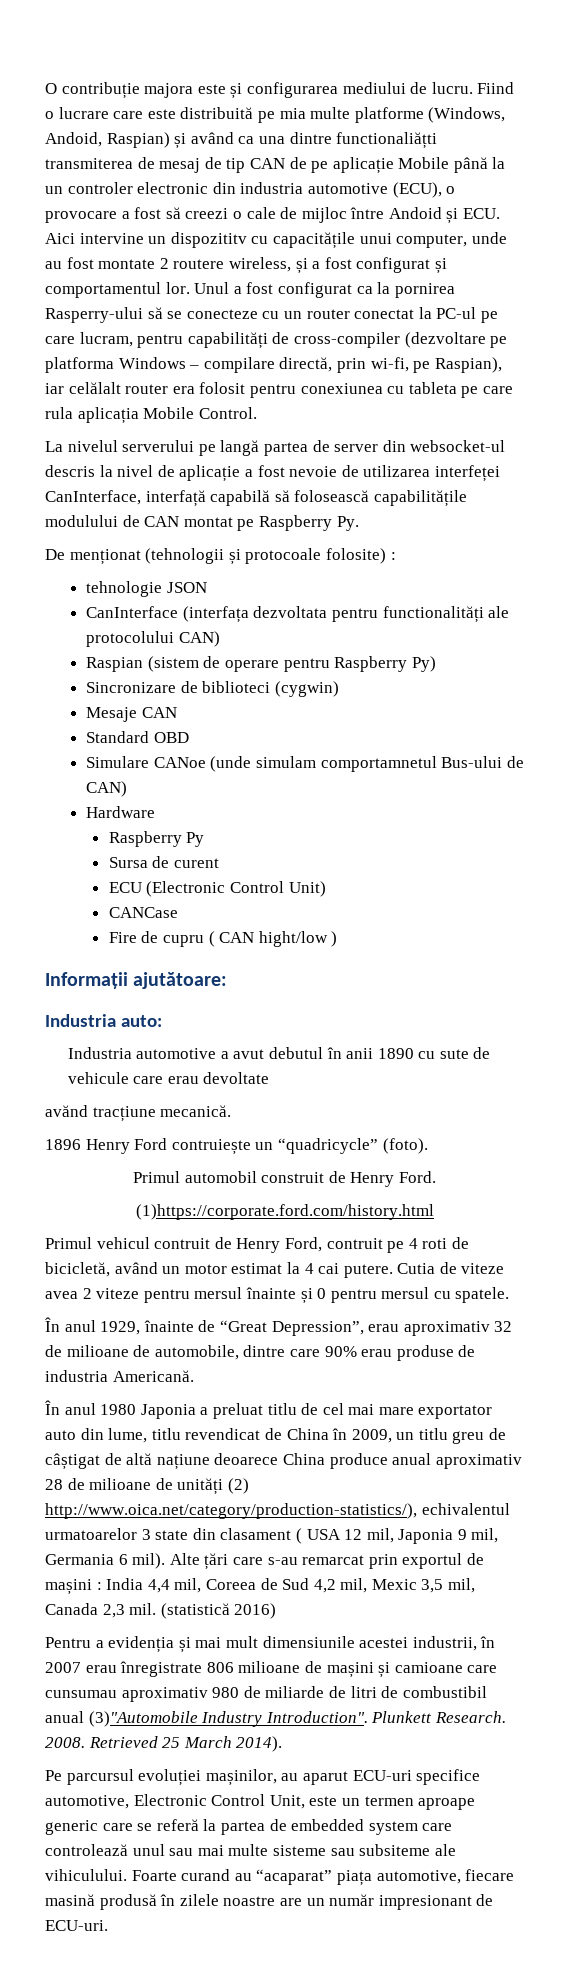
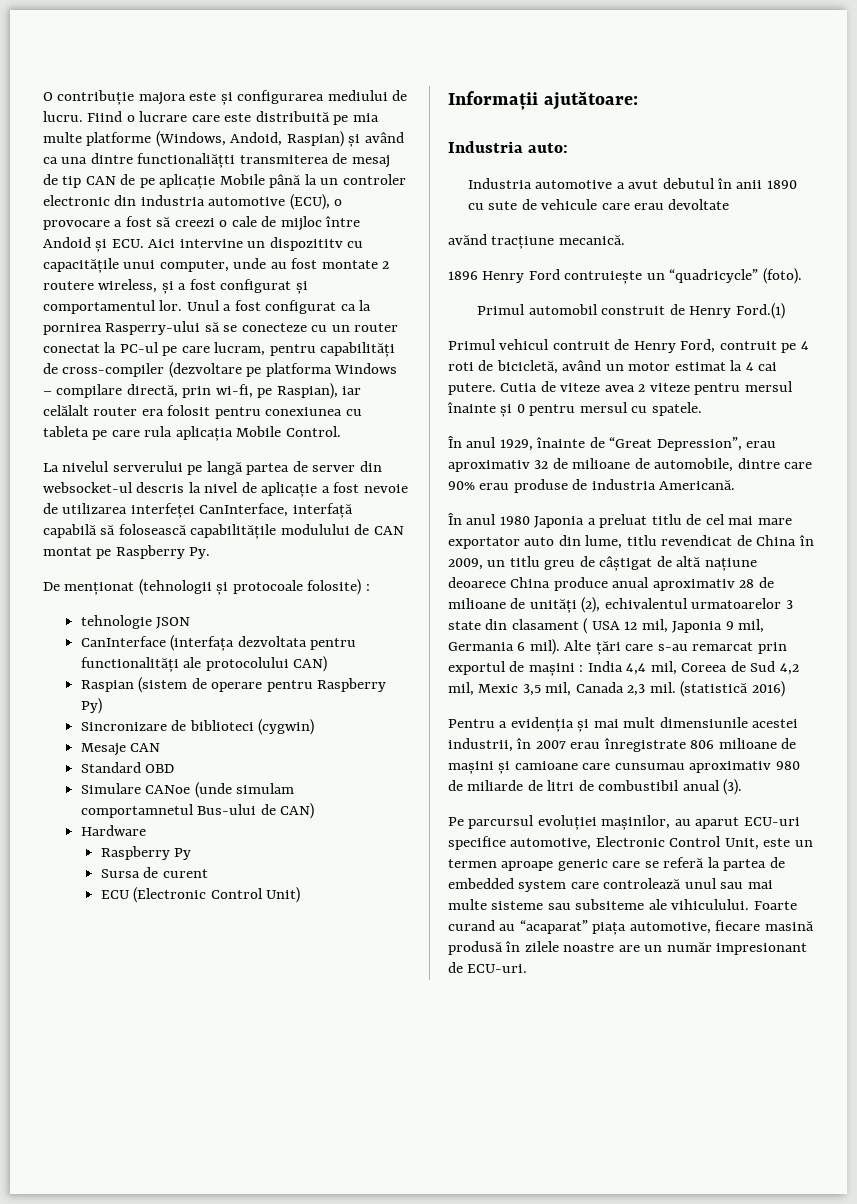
- CANCase
- Fire de cupru ( CAN hight/low )
- Primul automobil construit de Henry Ford.
- (1)https://corporate.ford.com/history.html
+ Primul automobil construit de Henry Ford.(1)
- În anul 1980 Japonia a preluat titlu de cel mai mare exportator auto din lume, titlu revendicat de China în 2009, un titlu greu de câștigat de altă națiune deoarece China produce anual aproximativ 28 de milioane de unități (2) http://www.oica.net/category/production-statistics/), echivalentul urmatoarelor 3 state din clasament ( USA 12 mil, Japonia 9 mil, Germania 6 mil).
+ În anul 1980 Japonia a preluat titlu de cel mai mare exportator auto din lume, titlu revendicat de China în 2009, un titlu greu de câștigat de altă națiune deoarece China produce anual aproximativ 28 de milioane de unități (2), echivalentul urmatoarelor 3 state din clasament ( USA 12 mil, Japonia 9 mil, Germania 6 mil).
- Pentru a evidenția și mai mult dimensiunile acestei industrii, în 2007 erau înregistrate 806 milioane de mașini și camioane care cunsumau aproximativ 980 de miliarde de litri de combustibil anual (3)"Automobile Industry Introduction". Plunkett Research. 2008. Retrieved 25 March 2014).
+ Pentru a evidenția și mai mult dimensiunile acestei industrii, în 2007 erau înregistrate 806 milioane de mașini și camioane care cunsumau aproximativ 980 de miliarde de litri de combustibil anual (3).

